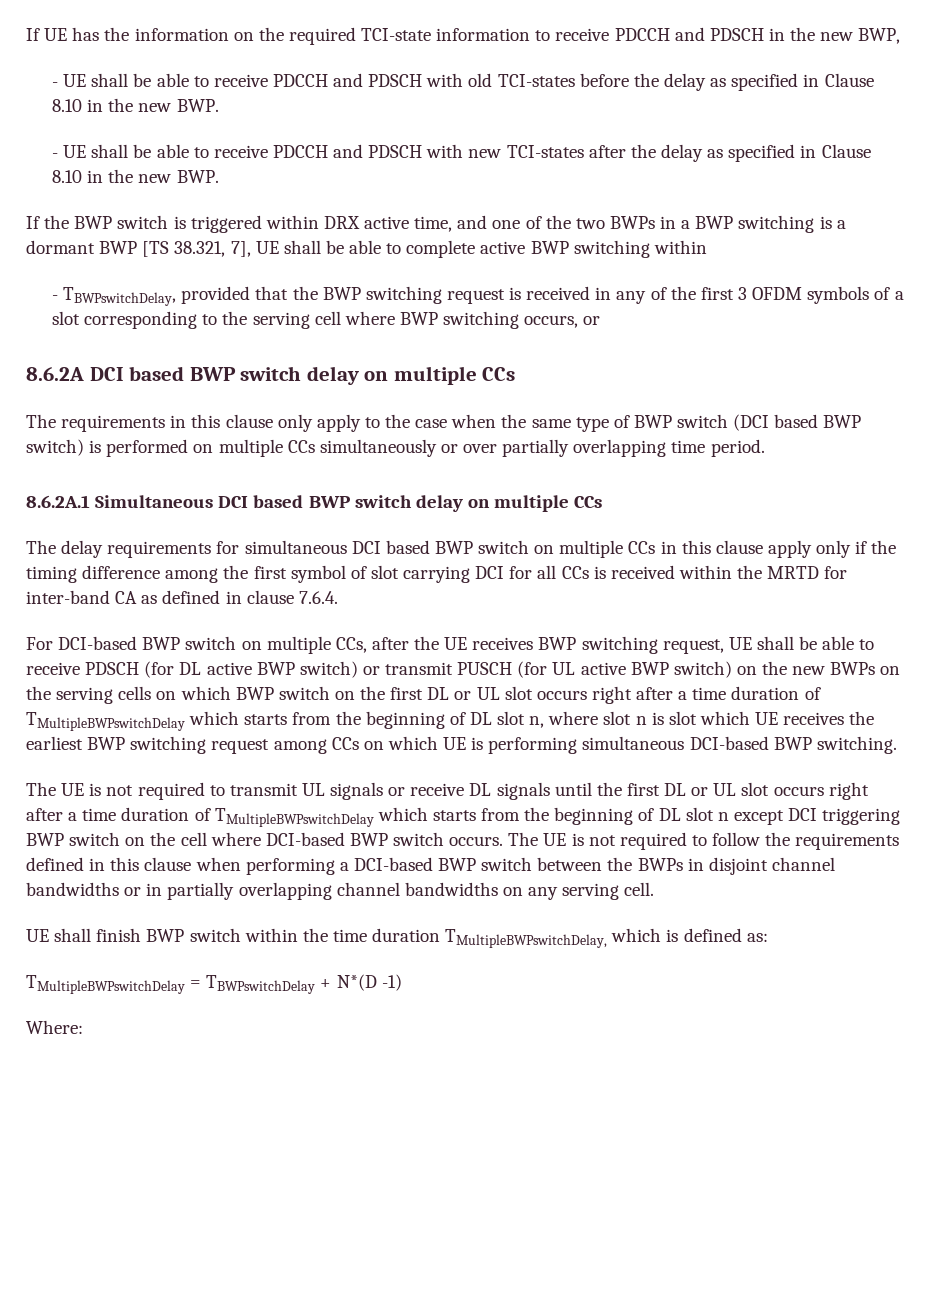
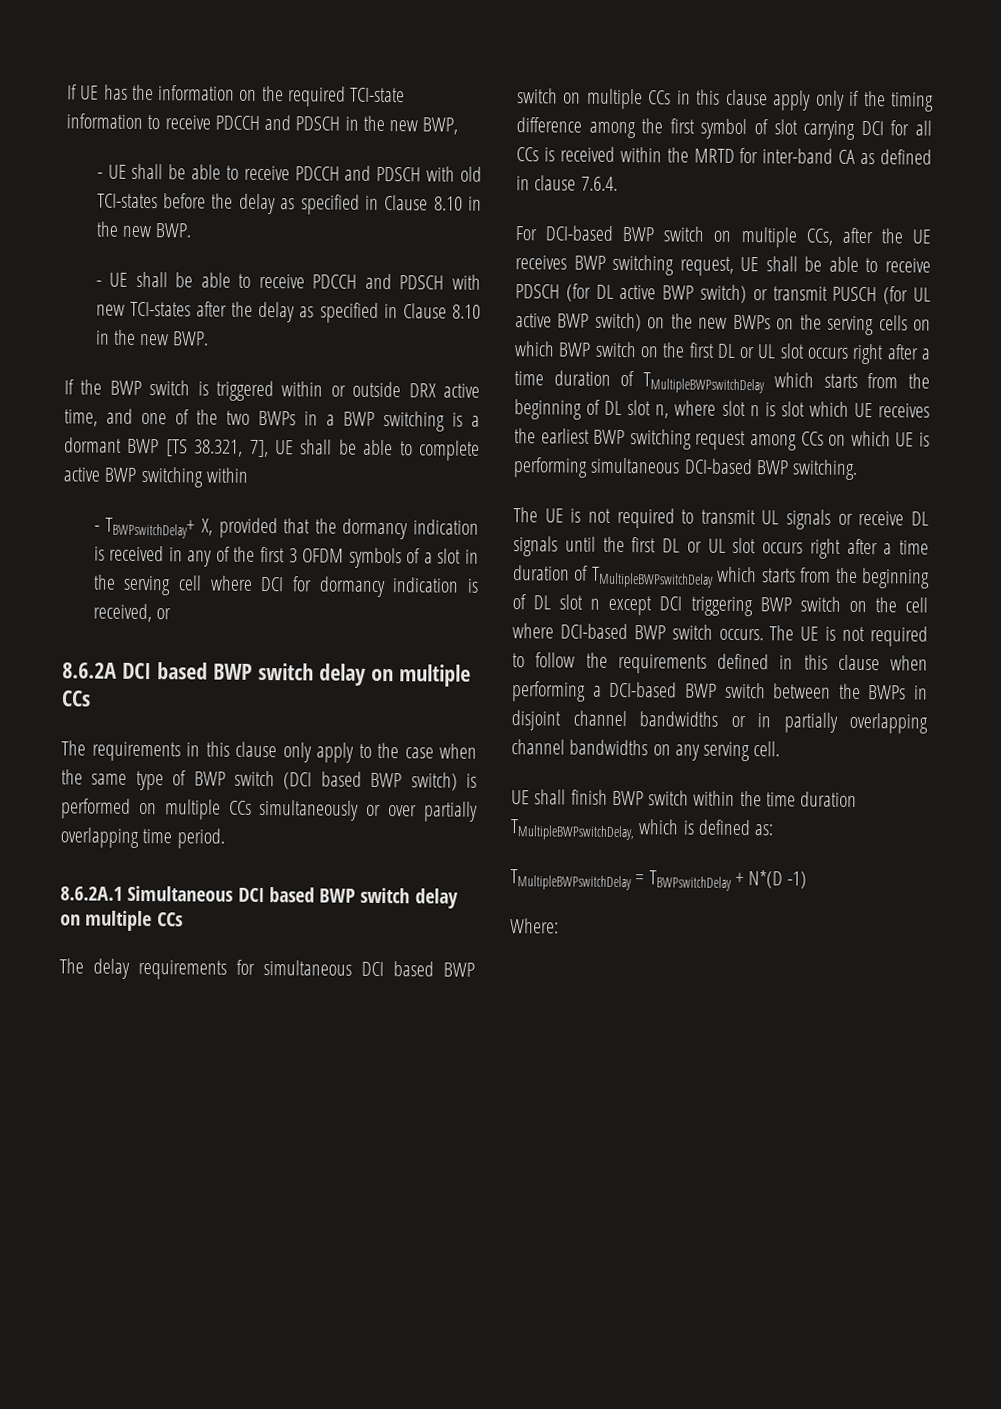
- If the BWP switch is triggered within DRX active time, and one of the two BWPs in a BWP switching is a dormant BWP [TS 38.321, 7], UE shall be able to complete active BWP switching within
+ If the BWP switch is triggered within or outside DRX active time, and one of the two BWPs in a BWP switching is a dormant BWP [TS 38.321, 7], UE shall be able to complete active BWP switching within
- - TBWPswitchDelay, provided that the BWP switching request is received in any of the first 3 OFDM symbols of a slot corresponding to the serving cell where BWP switching occurs, or
+ - TBWPswitchDelay+ X, provided that the dormancy indication is received in any of the first 3 OFDM symbols of a slot in the serving cell where DCI for dormancy indication is received, or

